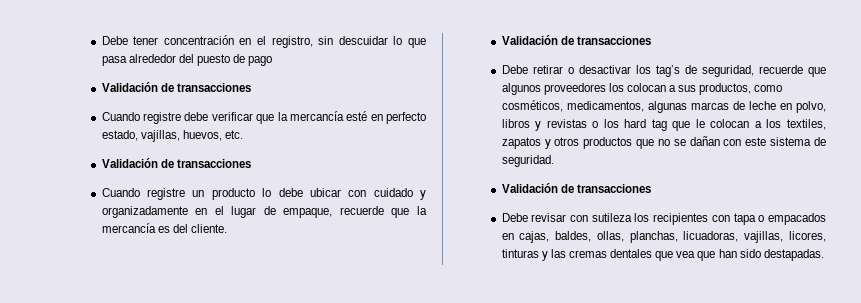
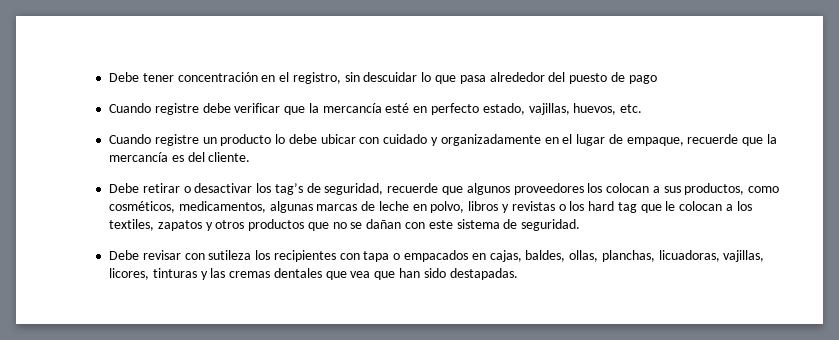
  Debe tener concentración en el registro, sin descuidar lo que pasa alrededor del puesto de pago
- Validación de transacciones
  Cuando registre debe verificar que la mercancía esté en perfecto estado, vajillas, huevos, etc.
- Validación de transacciones
  Cuando registre un producto lo debe ubicar con cuidado y organizadamente en el lugar de empaque, recuerde que la mercancía es del cliente.
- Validación de transacciones
  Debe retirar o desactivar los tag’s de seguridad, recuerde que algunos proveedores los colocan a sus productos, como cosméticos, medicamentos, algunas marcas de leche en polvo, libros y revistas o los hard tag que le colocan a los textiles, zapatos y otros productos que no se dañan con este sistema de seguridad.
- Validación de transacciones

